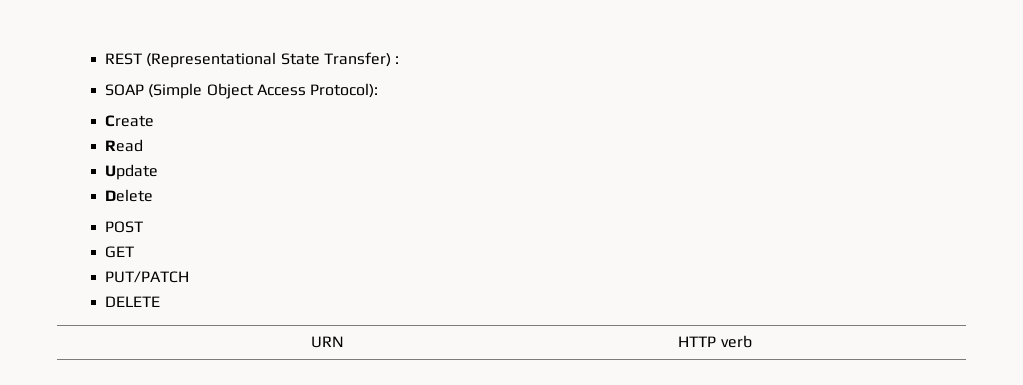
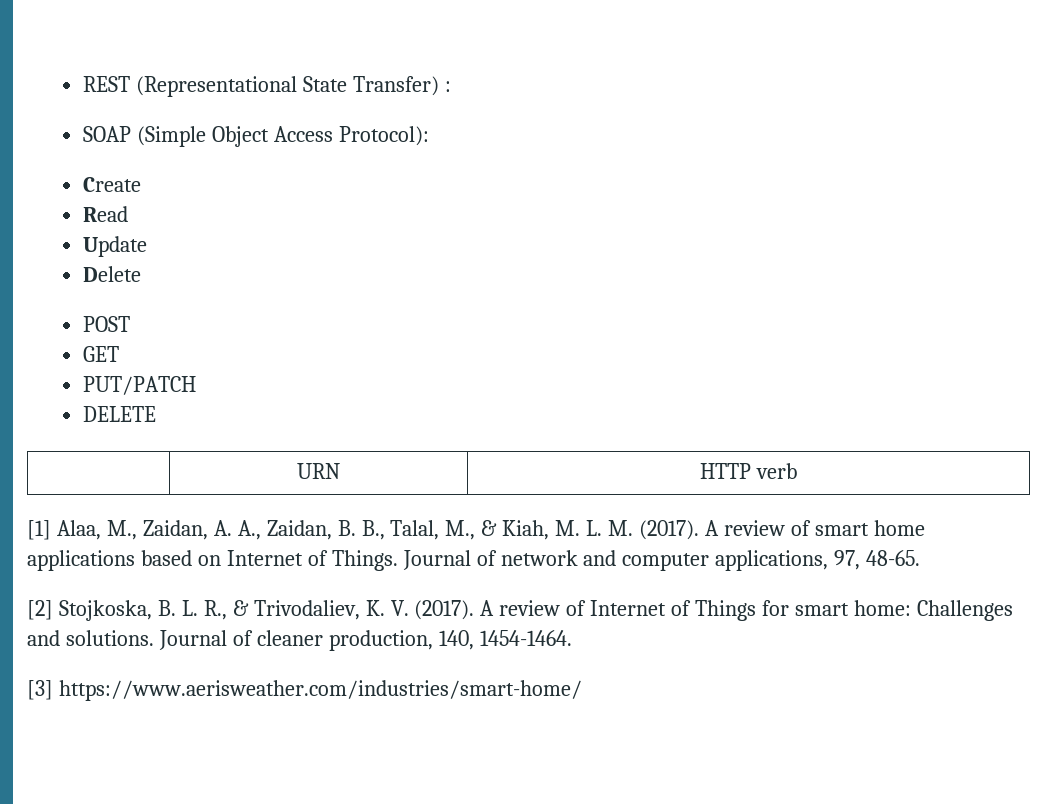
+ [1] Alaa, M., Zaidan, A. A., Zaidan, B. B., Talal, M., & Kiah, M. L. M. (2017). A review of smart home applications based on Internet of Things. Journal of network and computer applications, 97, 48-65.
+ [2] Stojkoska, B. L. R., & Trivodaliev, K. V. (2017). A review of Internet of Things for smart home: Challenges and solutions. Journal of cleaner production, 140, 1454-1464.
+ [3] https://www.aerisweather.com/industries/smart-home/

